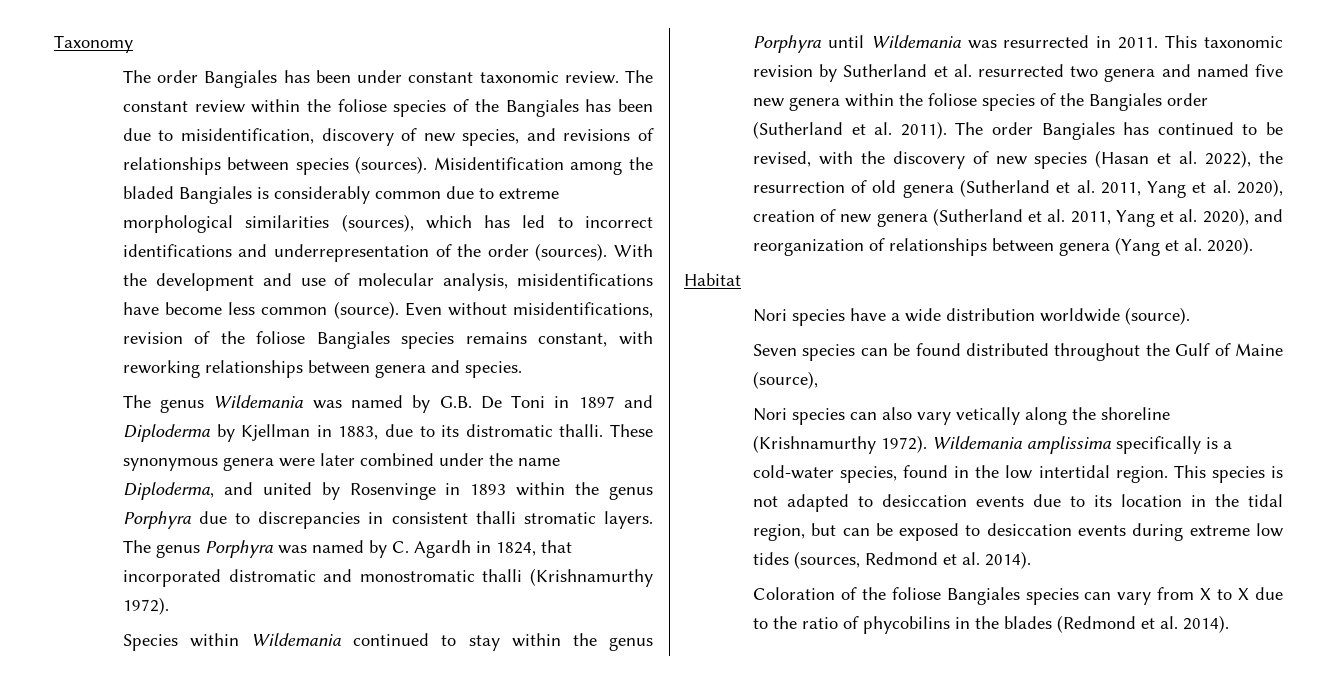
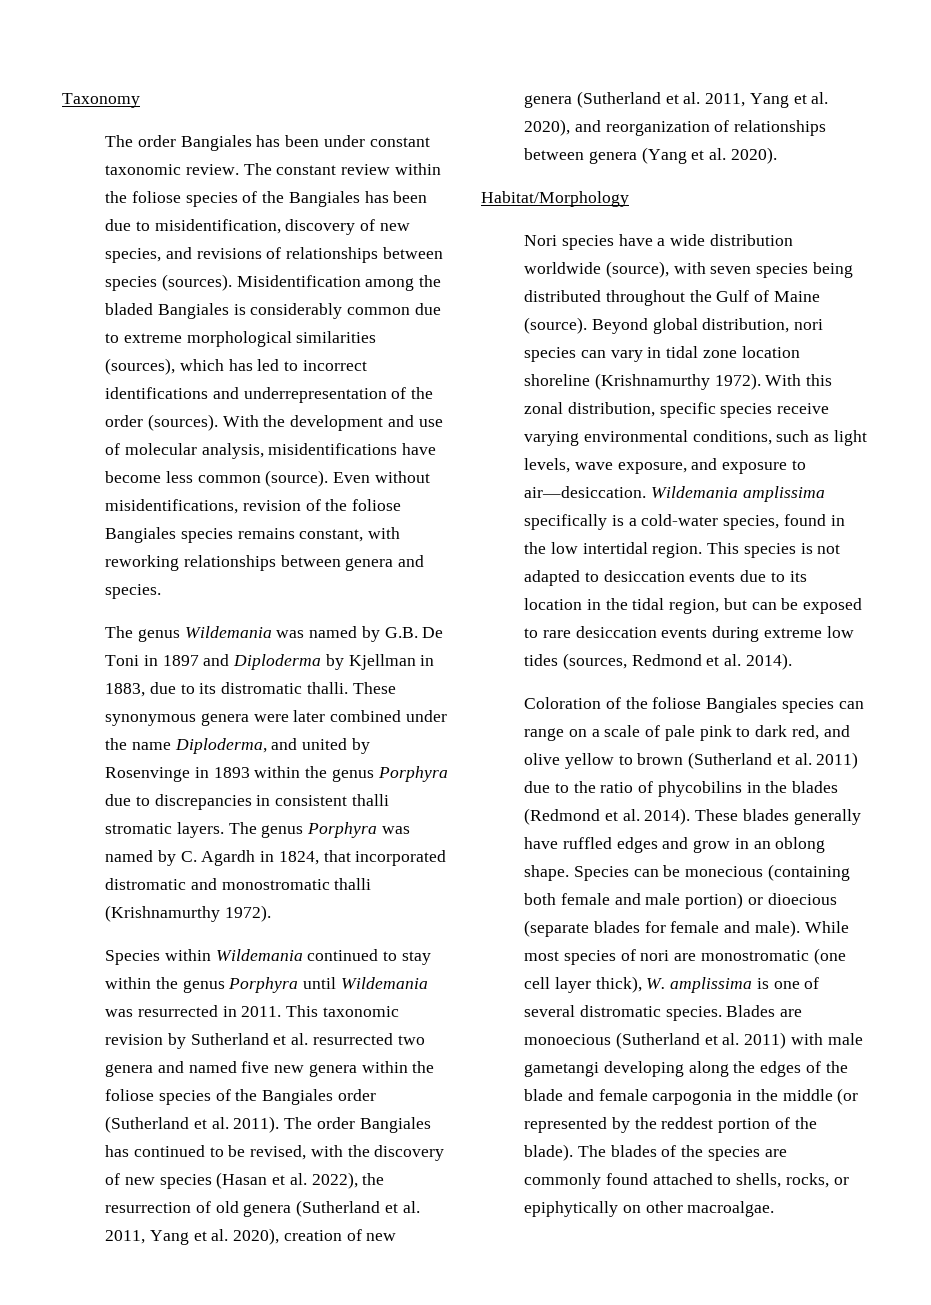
- Habitat
+ Habitat/Morphology
- Nori species have a wide distribution worldwide (source).
- Seven species can be found distributed throughout the Gulf of Maine (source),
- Nori species can also vary vetically along the shoreline (Krishnamurthy 1972).
+ Nori species have a wide distribution worldwide (source), with seven species being distributed throughout the Gulf of Maine (source). Beyond global distribution, nori species can vary in tidal zone location shoreline (Krishnamurthy 1972). With this zonal distribution, specific species receive varying environmental conditions, such as light levels, wave exposure, and exposure to air—desiccation.
- This species is not adapted to desiccation events due to its location in the tidal region, but can be exposed to desiccation events during extreme low tides (sources, Redmond et al. 2014).
+ This species is not adapted to desiccation events due to its location in the tidal region, but can be exposed to rare desiccation events during extreme low tides (sources, Redmond et al. 2014).
- Coloration of the foliose Bangiales species can vary from X to X due to the ratio of phycobilins in the blades (Redmond et al. 2014).
+ Coloration of the foliose Bangiales species can range on a scale of pale pink to dark red, and olive yellow to brown (Sutherland et al. 2011) due to the ratio of phycobilins in the blades (Redmond et al. 2014).
+ These blades generally have ruffled edges and grow in an oblong shape. Species can be monecious (containing both female and male portion) or dioecious (separate blades for female and male). While most species of nori are monostromatic (one cell layer thick), W. amplissima is one of several distromatic species. Blades are monoecious (Sutherland et al. 2011) with male gametangi developing along the edges of the blade and female carpogonia in the middle (or represented by the reddest portion of the blade). The blades of the species are commonly found attached to shells, rocks, or epiphytically on other macroalgae.

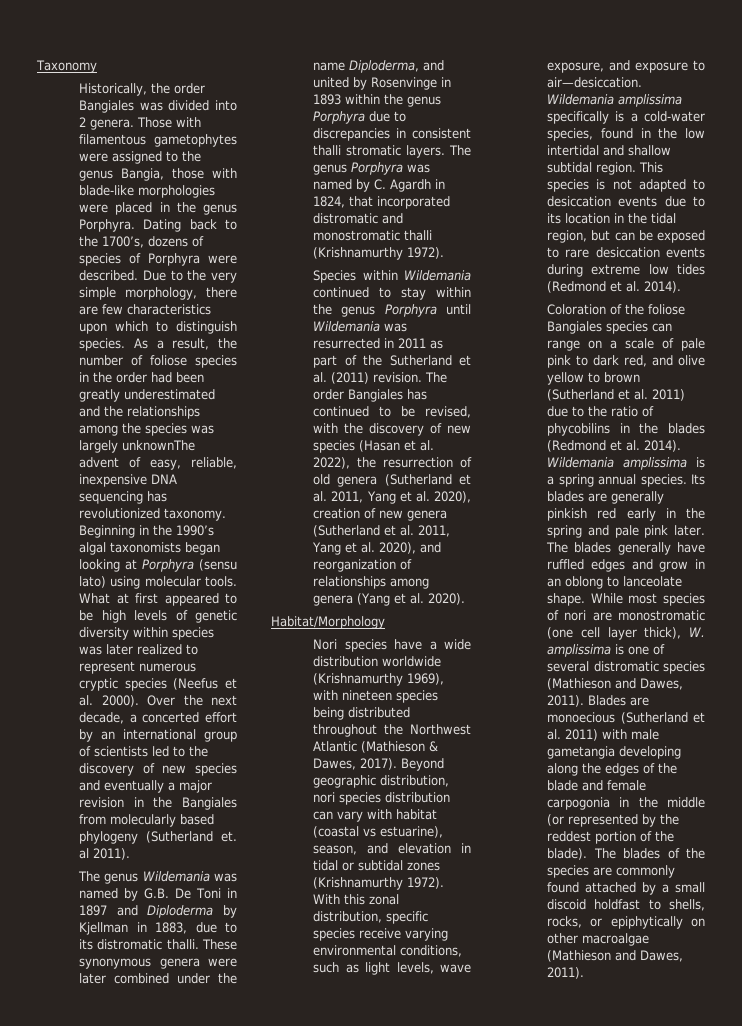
- The order Bangiales has been under constant taxonomic review. The constant review within the foliose species of the Bangiales has been due to misidentification, discovery of new species, and revisions of relationships between species (sources). Misidentification among the bladed Bangiales is considerably common due to extreme morphological similarities (sources), which has led to incorrect identifications and underrepresentation of the order (sources). With the development and use of molecular analysis, misidentifications have become less common (source). Even without misidentifications, revision of the foliose Bangiales species remains constant, with reworking relationships between genera and species.
+ Historically, the order Bangiales was divided into 2 genera. Those with filamentous gametophytes were assigned to the genus Bangia, those with blade-like morphologies were placed in the genus Porphyra. Dating back to the 1700’s, dozens of species of Porphyra were described. Due to the very simple morphology, there are few characteristics upon which to distinguish species. As a result, the number of foliose species in the order had been greatly underestimated and the relationships among the species was largely unknownThe advent of easy, reliable, inexpensive DNA sequencing has revolutionized taxonomy. Beginning in the 1990’s algal taxonomists began looking at Porphyra (sensu lato) using molecular tools. What at first appeared to be high levels of genetic diversity within species was later realized to represent numerous cryptic species (Neefus et al. 2000). Over the next decade, a concerted effort by an international group of scientists led to the discovery of new species and eventually a major revision in the Bangiales from molecularly based phylogeny (Sutherland et. al 2011).
- Species within Wildemania continued to stay within the genus Porphyra until Wildemania was resurrected in 2011. This taxonomic revision by Sutherland et al. resurrected two genera and named five new genera within the foliose species of the Bangiales order (Sutherland et al. 2011).
+ Species within Wildemania continued to stay within the genus Porphyra until Wildemania was resurrected in 2011 as part of the Sutherland et al. (2011) revision.
- The order Bangiales has continued to be revised, with the discovery of new species (Hasan et al. 2022), the resurrection of old genera (Sutherland et al. 2011, Yang et al. 2020), creation of new genera (Sutherland et al. 2011, Yang et al. 2020), and reorganization of relationships between genera (Yang et al. 2020).
+ The order Bangiales has continued to be revised, with the discovery of new species (Hasan et al. 2022), the resurrection of old genera (Sutherland et al. 2011, Yang et al. 2020), creation of new genera (Sutherland et al. 2011, Yang et al. 2020), and reorganization of relationships among genera (Yang et al. 2020).
- Nori species have a wide distribution worldwide (source), with seven species being distributed throughout the Gulf of Maine (source). Beyond global distribution, nori species can vary in tidal zone location shoreline (Krishnamurthy 1972).
+ Nori species have a wide distribution worldwide (Krishnamurthy 1969), with nineteen species being distributed throughout the Northwest Atlantic (Mathieson & Dawes, 2017). Beyond geographic distribution, nori species distribution can vary with habitat (coastal vs estuarine), season, and elevation in tidal or subtidal zones (Krishnamurthy 1972).
- Wildemania amplissima specifically is a cold-water species, found in the low intertidal region.
+ Wildemania amplissima specifically is a cold-water species, found in the low intertidal and shallow subtidal region.
- This species is not adapted to desiccation events due to its location in the tidal region, but can be exposed to rare desiccation events during extreme low tides (sources, Redmond et al. 2014).
+ This species is not adapted to desiccation events due to its location in the tidal region, but can be exposed to rare desiccation events during extreme low tides (Redmond et al. 2014).
- These blades generally have ruffled edges and grow in an oblong shape. Species can be monecious (containing both female and male portion) or dioecious (separate blades for female and male).
+ Wildemania amplissima is a spring annual species. Its blades are generally pinkish red early in the spring and pale pink later. The blades generally have ruffled edges and grow in an oblong to lanceolate shape.
- While most species of nori are monostromatic (one cell layer thick), W. amplissima is one of several distromatic species.
+ While most species of nori are monostromatic (one cell layer thick), W. amplissima is one of several distromatic species (Mathieson and Dawes, 2011).
- Blades are monoecious (Sutherland et al. 2011) with male gametangi developing along the edges of the blade and female carpogonia in the middle (or represented by the reddest portion of the blade).
+ Blades are monoecious (Sutherland et al. 2011) with male gametangia developing along the edges of the blade and female carpogonia in the middle (or represented by the reddest portion of the blade).
- The blades of the species are commonly found attached to shells, rocks, or epiphytically on other macroalgae.
+ The blades of the species are commonly found attached by a small discoid holdfast to shells, rocks, or epiphytically on other macroalgae (Mathieson and Dawes, 2011).

